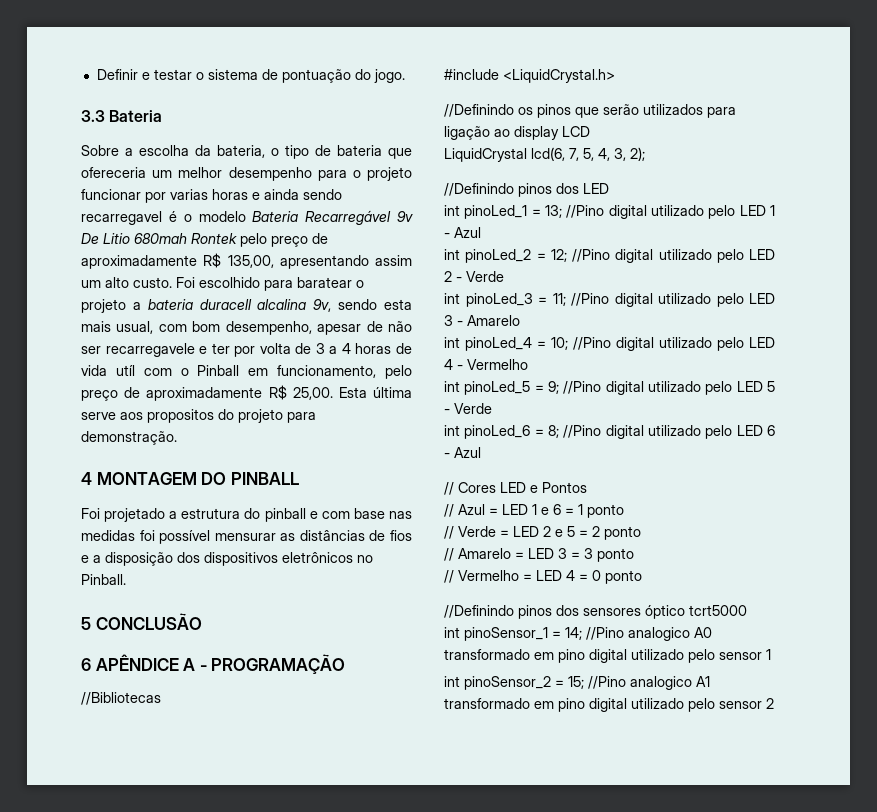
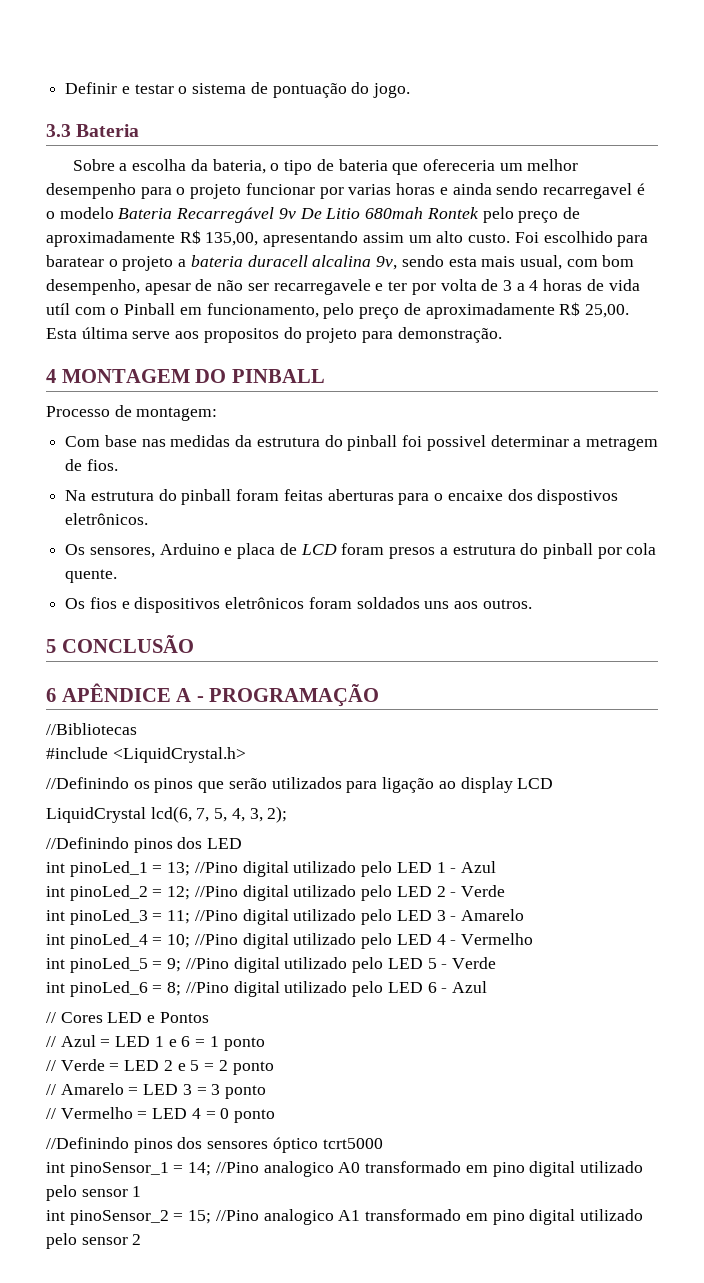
- Foi projetado a estrutura do pinball e com base nas medidas foi possível mensurar as distâncias de fios e a disposição dos dispositivos eletrônicos no Pinball.
+ Processo de montagem:
+ Com base nas medidas da estrutura do pinball foi possivel determinar a metragem de fios.
+ Na estrutura do pinball foram feitas aberturas para o encaixe dos dispostivos eletrônicos.
+ Os sensores, Arduino e placa de LCD foram presos a estrutura do pinball por cola quente.
+ Os fios e dispositivos eletrônicos foram soldados uns aos outros.

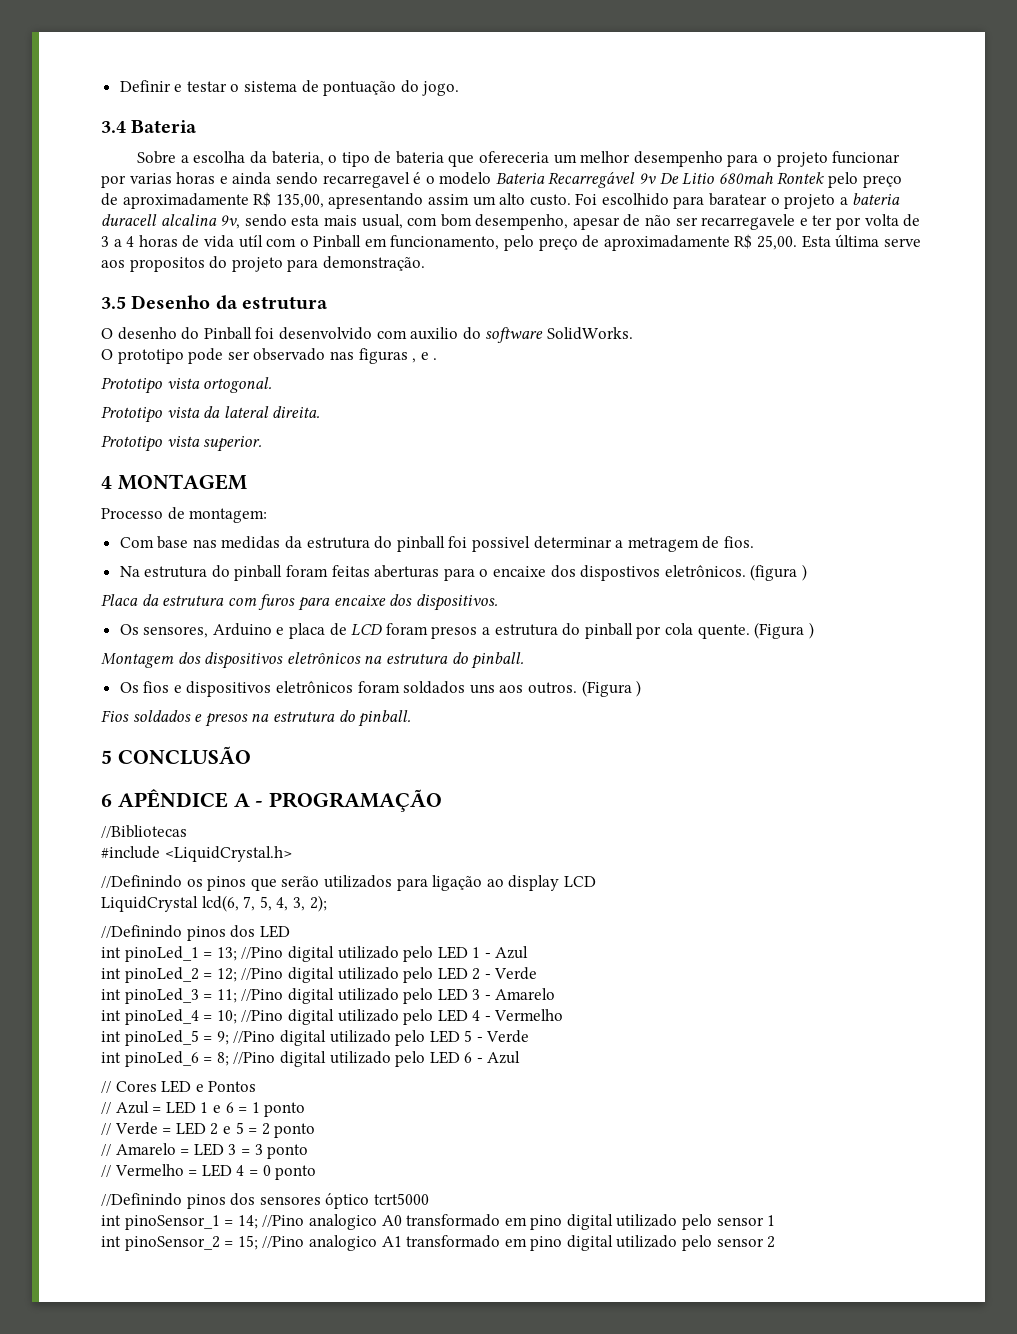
- 3.3 Bateria
+ 3.4 Bateria
+ 3.5 Desenho da estrutura
+ O desenho do Pinball foi desenvolvido com auxilio do software SolidWorks.
+ O prototipo pode ser observado nas figuras , e .
+ Prototipo vista ortogonal.
+ Prototipo vista da lateral direita.
+ Prototipo vista superior.
- 4 MONTAGEM DO PINBALL
+ 4 MONTAGEM
+ (figura )
+ Placa da estrutura com furos para encaixe dos dispositivos.
- Os sensores, Arduino e placa de LCD foram presos a estrutura do pinball por cola quente.
+ Os sensores, Arduino e placa de LCD foram presos a estrutura do pinball por cola quente. (Figura )
+ Montagem dos dispositivos eletrônicos na estrutura do pinball.
- Os fios e dispositivos eletrônicos foram soldados uns aos outros.
+ Os fios e dispositivos eletrônicos foram soldados uns aos outros. (Figura )
+ Fios soldados e presos na estrutura do pinball.

